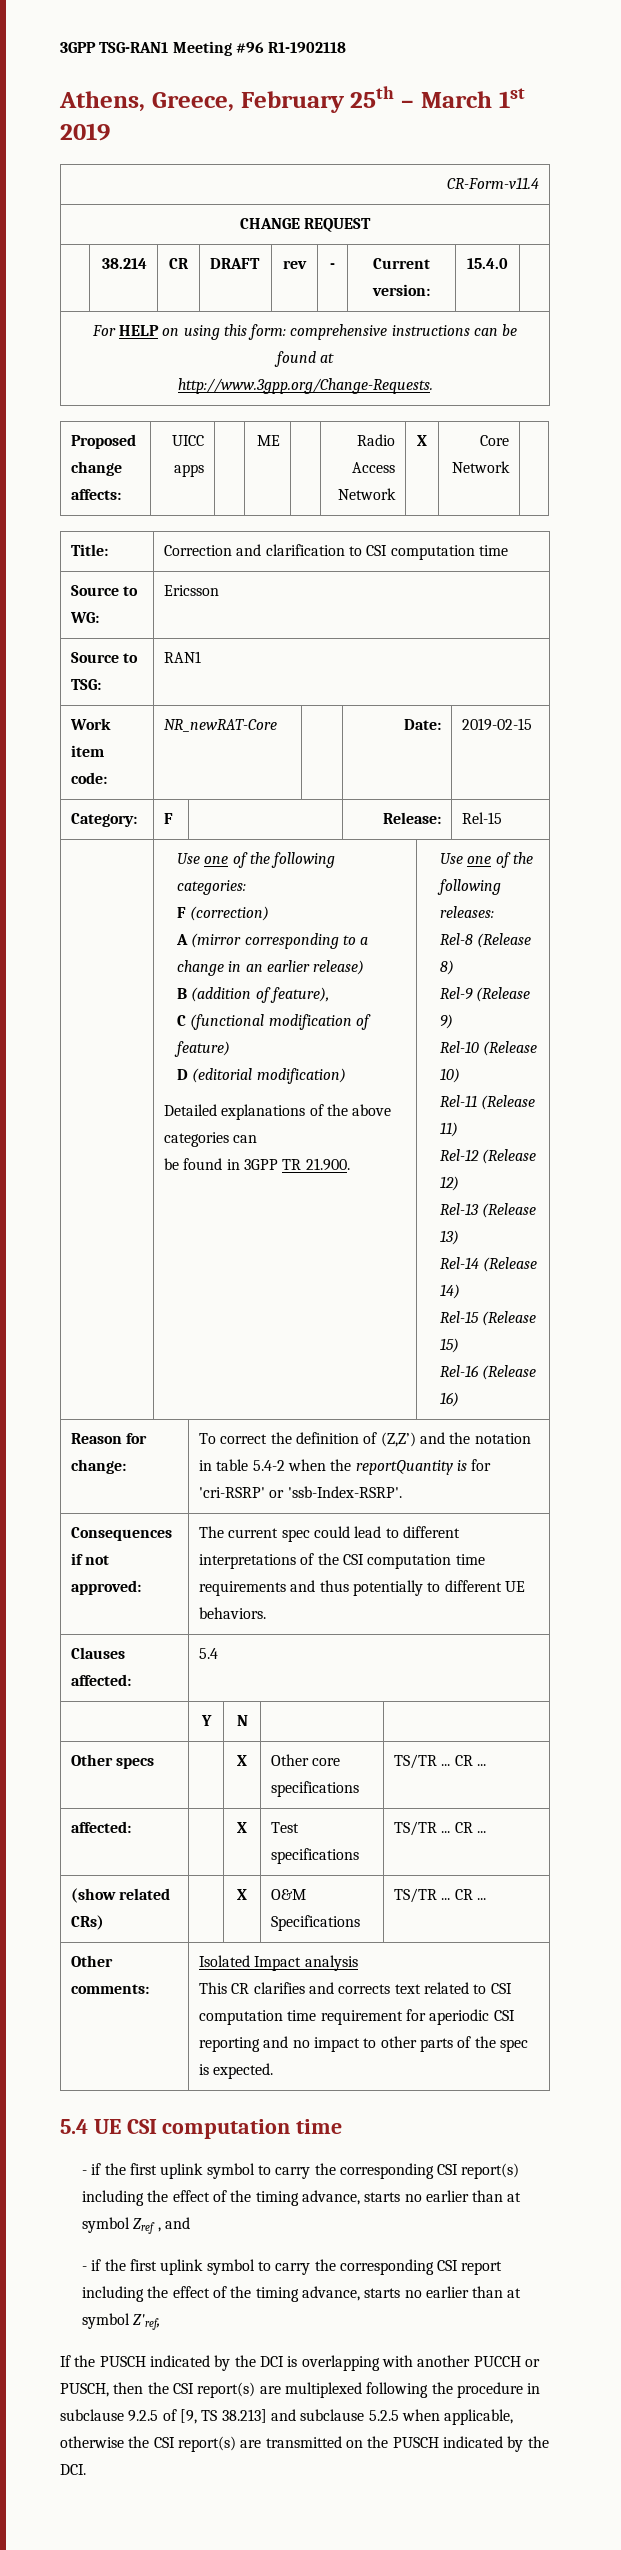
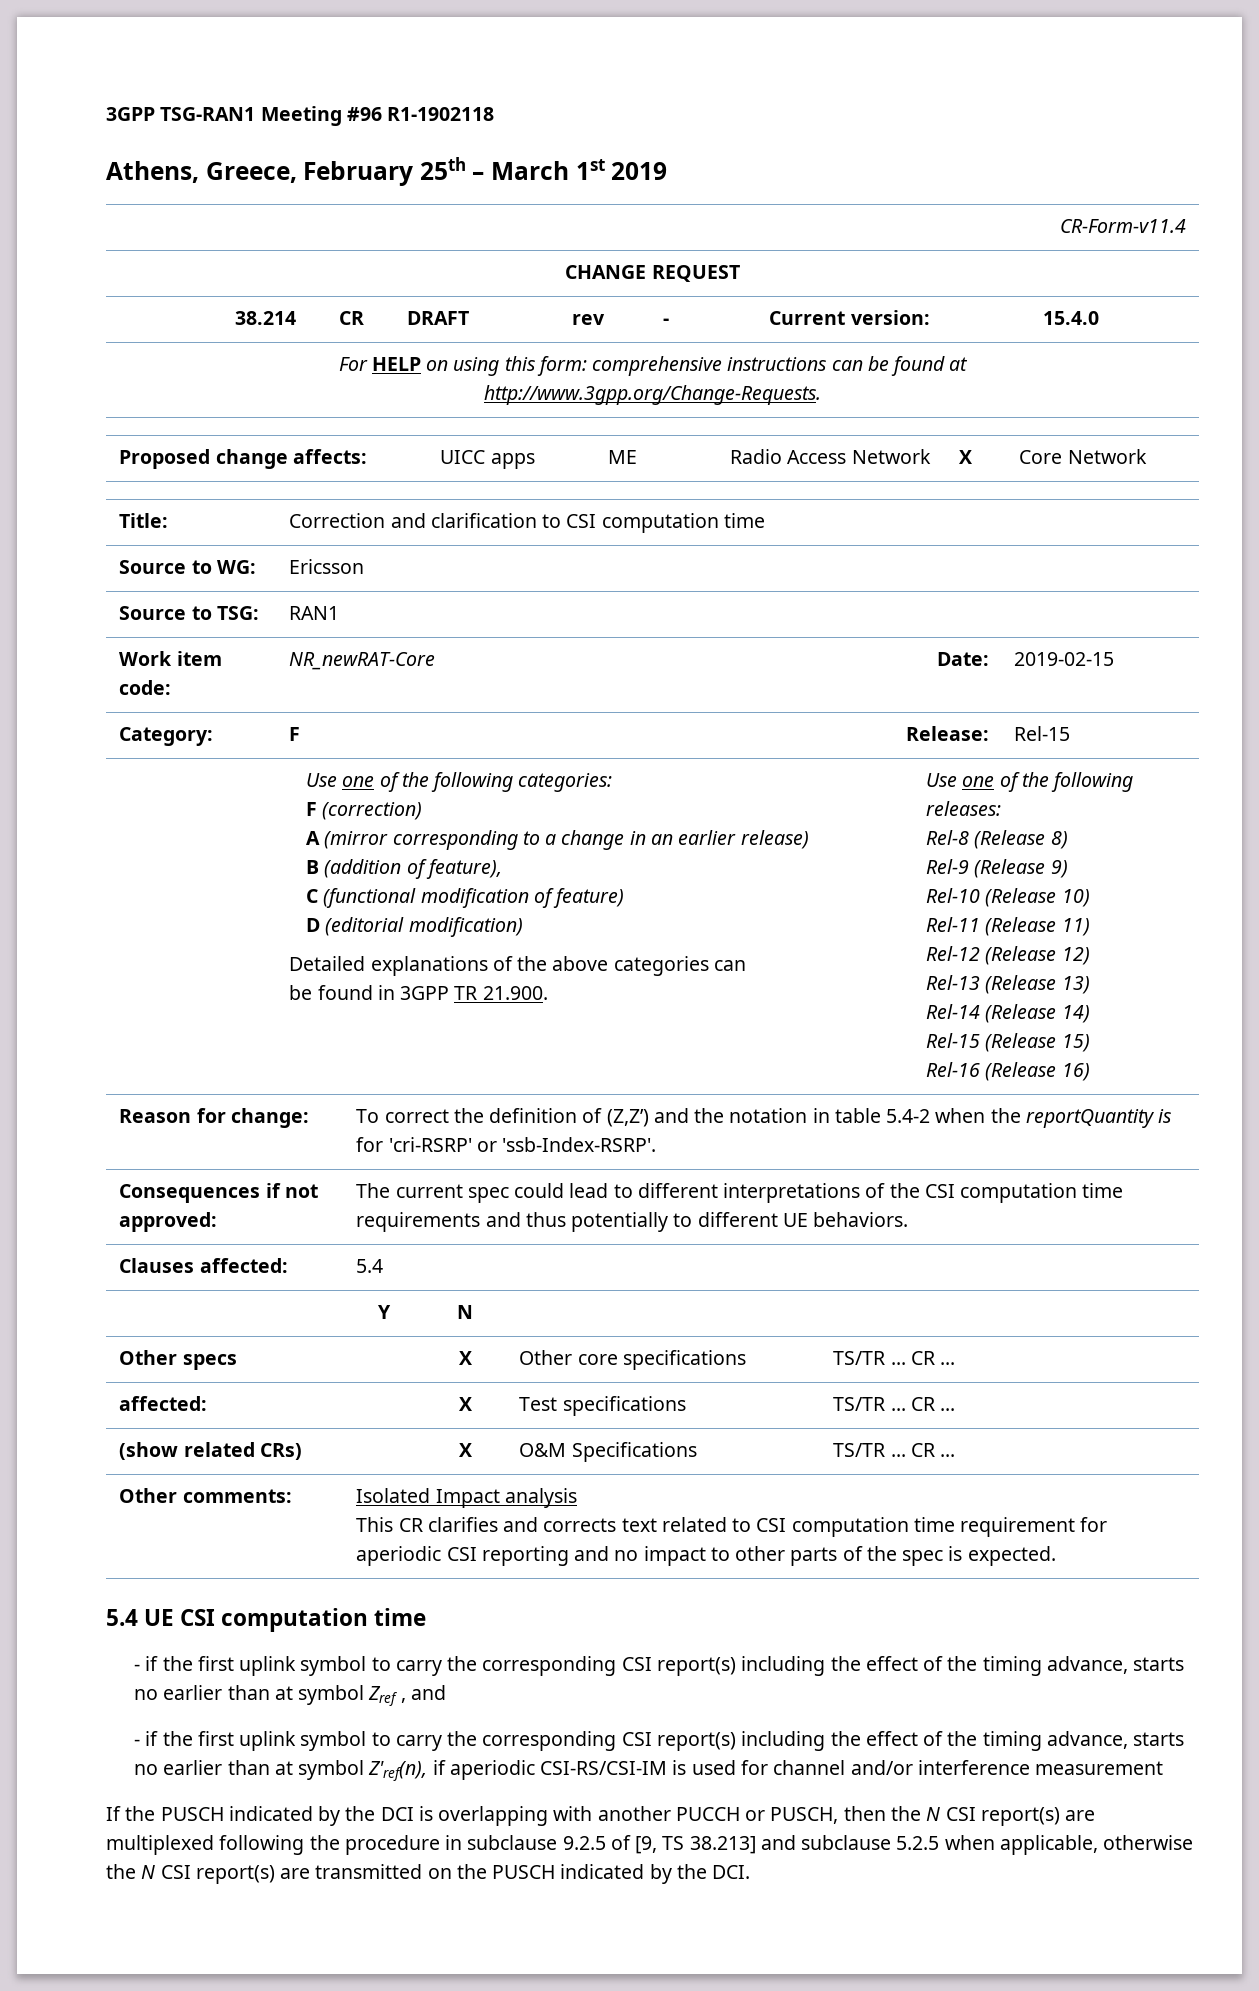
- - if the first uplink symbol to carry the corresponding CSI report including the effect of the timing advance, starts no earlier than at symbol Z'ref,
+ - if the first uplink symbol to carry the corresponding CSI report(s) including the effect of the timing advance, starts no earlier than at symbol Z'ref(n), if aperiodic CSI-RS/CSI-IM is used for channel and/or interference measurement
- If the PUSCH indicated by the DCI is overlapping with another PUCCH or PUSCH, then the CSI report(s) are multiplexed following the procedure in subclause 9.2.5 of [9, TS 38.213] and subclause 5.2.5 when applicable, otherwise the CSI report(s) are transmitted on the PUSCH indicated by the DCI.
+ If the PUSCH indicated by the DCI is overlapping with another PUCCH or PUSCH, then the N CSI report(s) are multiplexed following the procedure in subclause 9.2.5 of [9, TS 38.213] and subclause 5.2.5 when applicable, otherwise the N CSI report(s) are transmitted on the PUSCH indicated by the DCI.

